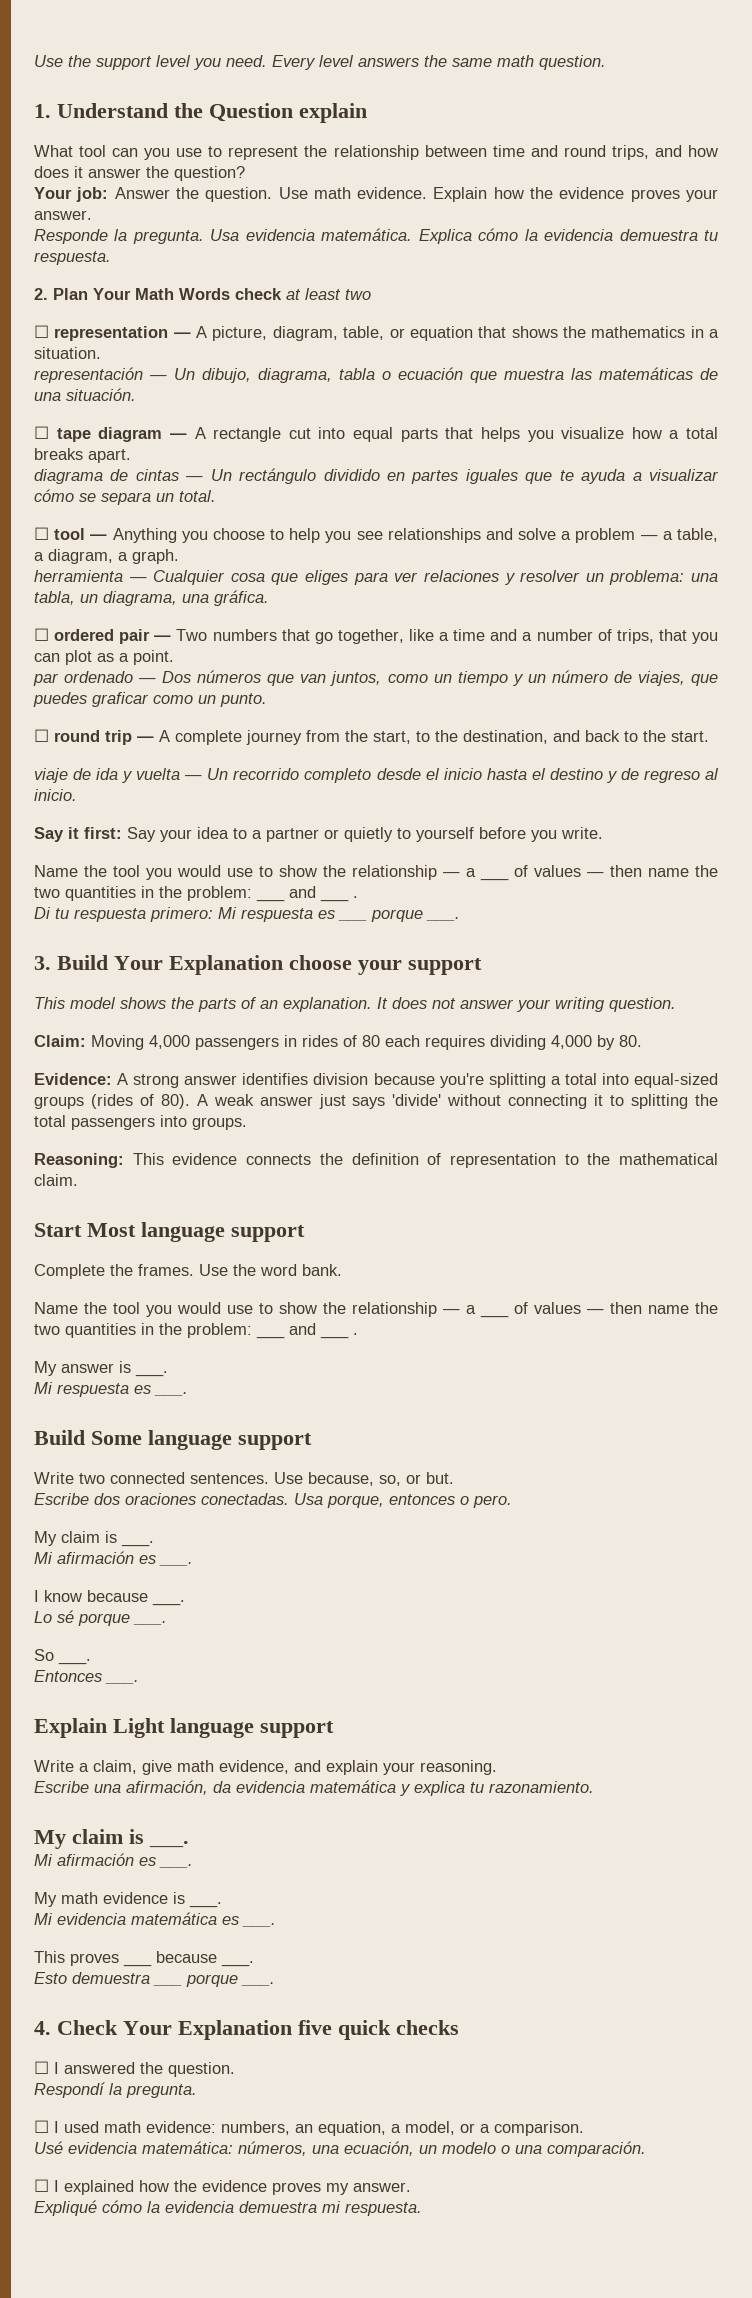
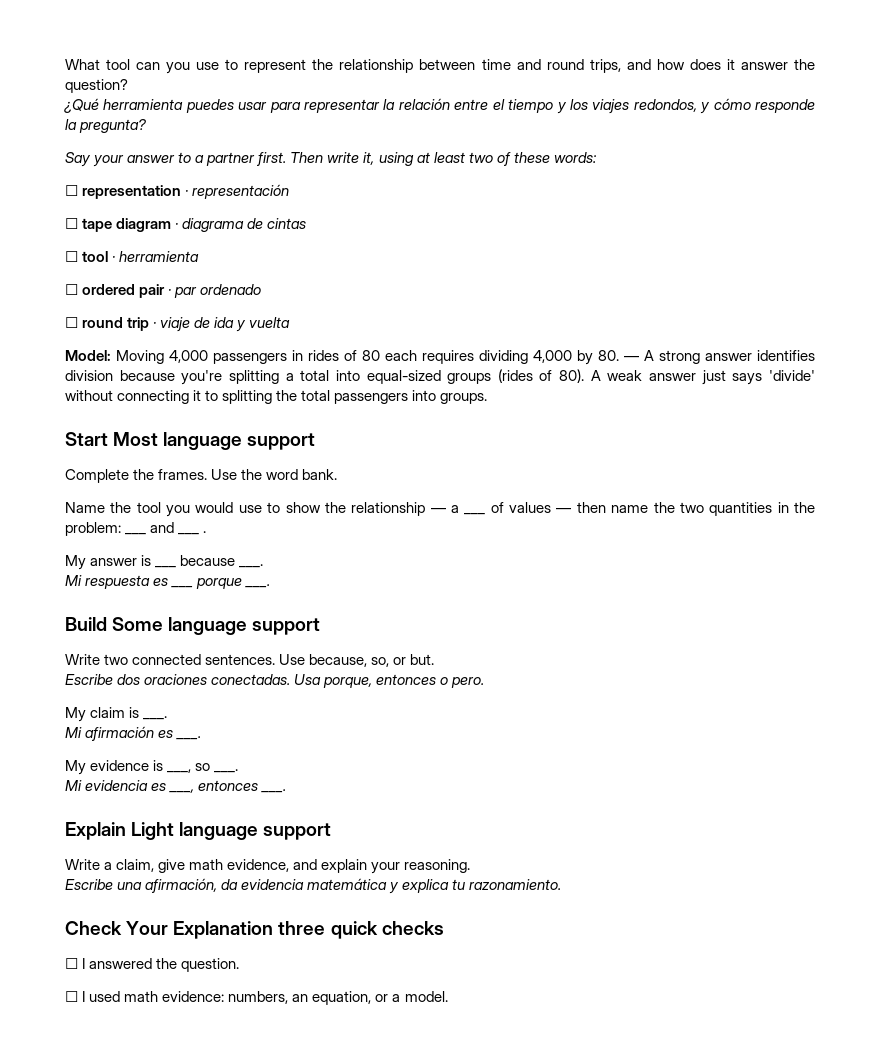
- Use the support level you need. Every level answers the same math question.
- 1. Understand the Question explain
- Your job: Answer the question. Use math evidence. Explain how the evidence proves your answer.
- Responde la pregunta. Usa evidencia matemática. Explica cómo la evidencia demuestra tu respuesta.
- 2. Plan Your Math Words check at least two
+ ¿Qué herramienta puedes usar para representar la relación entre el tiempo y los viajes redondos, y cómo responde la pregunta?
+ Say your answer to a partner first. Then write it, using at least two of these words:
- ☐ representation — A picture, diagram, table, or equation that shows the mathematics in a situation.
- representación — Un dibujo, diagrama, tabla o ecuación que muestra las matemáticas de una situación.
- ☐ tape diagram — A rectangle cut into equal parts that helps you visualize how a total breaks apart.
- diagrama de cintas — Un rectángulo dividido en partes iguales que te ayuda a visualizar cómo se separa un total.
- ☐ tool — Anything you choose to help you see relationships and solve a problem — a table, a diagram, a graph.
- herramienta — Cualquier cosa que eliges para ver relaciones y resolver un problema: una tabla, un diagrama, una gráfica.
- ☐ ordered pair — Two numbers that go together, like a time and a number of trips, that you can plot as a point.
- par ordenado — Dos números que van juntos, como un tiempo y un número de viajes, que puedes graficar como un punto.
- ☐ round trip — A complete journey from the start, to the destination, and back to the start.
- viaje de ida y vuelta — Un recorrido completo desde el inicio hasta el destino y de regreso al inicio.
- Say it first: Say your idea to a partner or quietly to yourself before you write.
- Name the tool you would use to show the relationship — a ___ of values — then name the two quantities in the problem: ___ and ___ .
- Di tu respuesta primero: Mi respuesta es ___ porque ___.
- 3. Build Your Explanation choose your support
- This model shows the parts of an explanation. It does not answer your writing question.
- Claim: Moving 4,000 passengers in rides of 80 each requires dividing 4,000 by 80.
- Evidence: A strong answer identifies division because you're splitting a total into equal-sized groups (rides of 80).
+ ☐ representation · representación
+ ☐ tape diagram · diagrama de cintas
+ ☐ tool · herramienta
+ ☐ ordered pair · par ordenado
+ ☐ round trip · viaje de ida y vuelta
+ Model: Moving 4,000 passengers in rides of 80 each requires dividing 4,000 by 80. — A strong answer identifies division because you're splitting a total into equal-sized groups (rides of 80).
- Reasoning: This evidence connects the definition of representation to the mathematical claim.
- My answer is ___.
+ My answer is ___ because ___.
- Mi respuesta es ___.
+ Mi respuesta es ___ porque ___.
- I know because ___.
- Lo sé porque ___.
- So ___.
- Entonces ___.
+ My evidence is ___, so ___.
+ Mi evidencia es ___, entonces ___.
  Escribe una afirmación, da evidencia matemática y explica tu razonamiento.
- My claim is ___.
- Mi afirmación es ___.
- My math evidence is ___.
- Mi evidencia matemática es ___.
- This proves ___ because ___.
- Esto demuestra ___ porque ___.
- 4. Check Your Explanation five quick checks
+ Check Your Explanation three quick checks
- Respondí la pregunta.
- ☐ I used math evidence: numbers, an equation, a model, or a comparison.
- Usé evidencia matemática: números, una ecuación, un modelo o una comparación.
- ☐ I explained how the evidence proves my answer.
- Expliqué cómo la evidencia demuestra mi respuesta.
+ ☐ I used math evidence: numbers, an equation, or a model.

